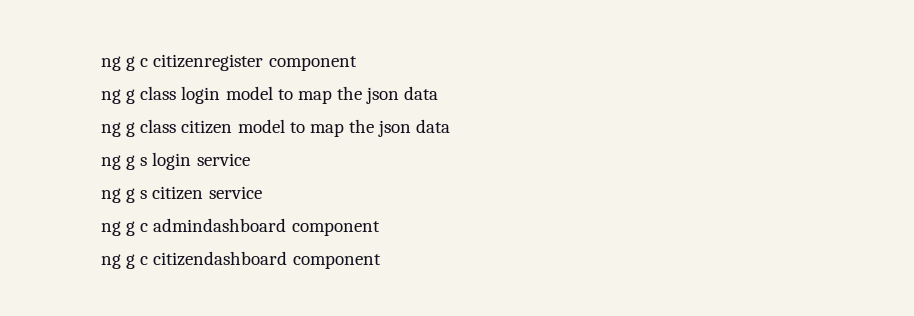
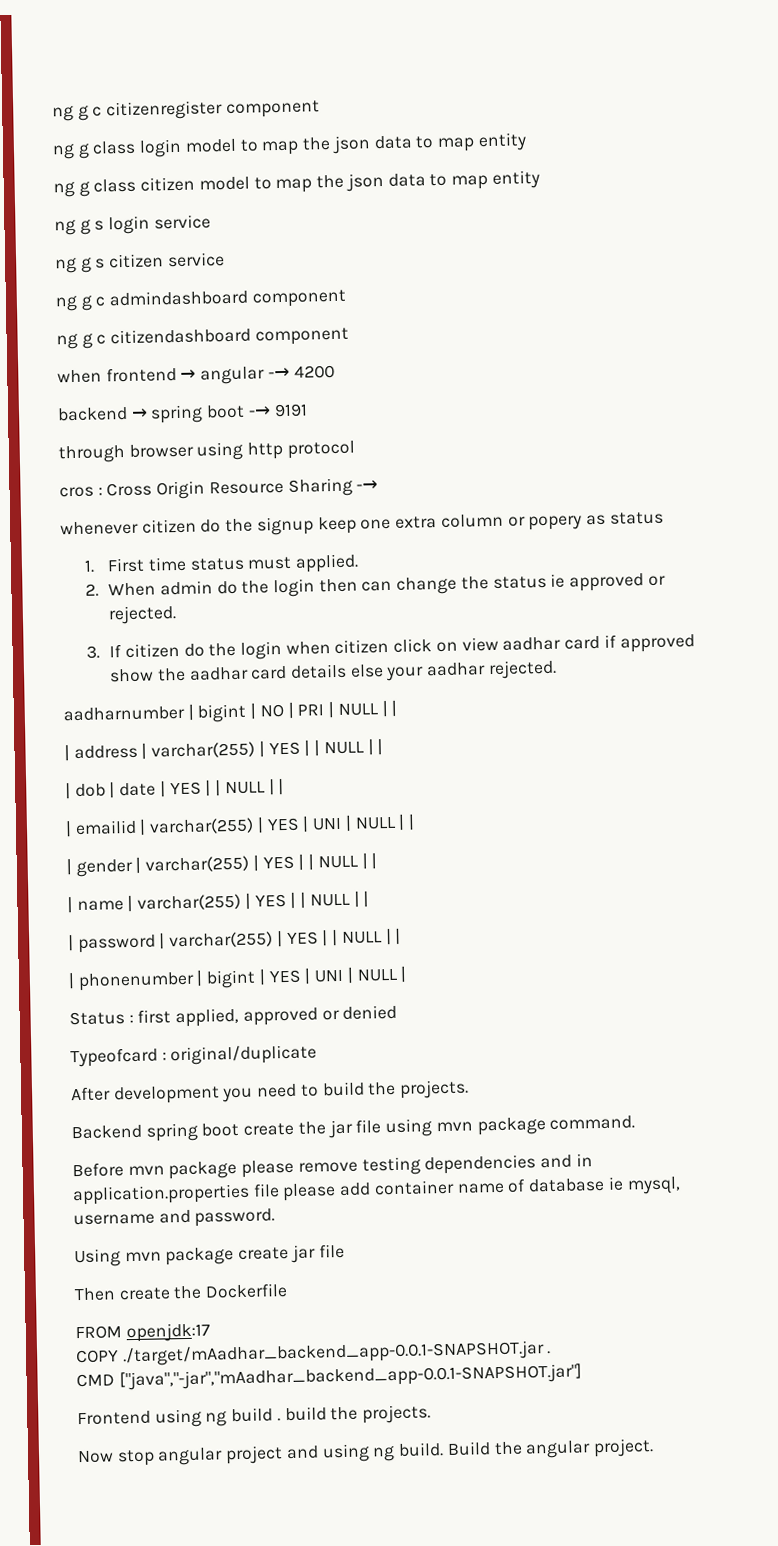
- ng g class login model to map the json data
+ ng g class login model to map the json data to map entity
- ng g class citizen model to map the json data
+ ng g class citizen model to map the json data to map entity
+ when frontend → angular -→ 4200
+ backend → spring boot -→ 9191
+ through browser using http protocol
+ cros : Cross Origin Resource Sharing -→
+ whenever citizen do the signup keep one extra column or popery as status
+ 1. First time status must applied.
+ 2. When admin do the login then can change the status ie approved or rejected.
+ 3. If citizen do the login when citizen click on view aadhar card if approved show the aadhar card details else your aadhar rejected.
+ aadharnumber | bigint | NO | PRI | NULL | |
+ | address | varchar(255) | YES | | NULL | |
+ | dob | date | YES | | NULL | |
+ | emailid | varchar(255) | YES | UNI | NULL | |
+ | gender | varchar(255) | YES | | NULL | |
+ | name | varchar(255) | YES | | NULL | |
+ | password | varchar(255) | YES | | NULL | |
+ | phonenumber | bigint | YES | UNI | NULL |
+ Status : first applied, approved or denied
+ Typeofcard : original/duplicate
+ After development you need to build the projects.
+ Backend spring boot create the jar file using mvn package command.
+ Before mvn package please remove testing dependencies and in application.properties file please add container name of database ie mysql, username and password.
+ Using mvn package create jar file
+ Then create the Dockerfile
+ FROM openjdk:17
+ COPY ./target/mAadhar_backend_app-0.0.1-SNAPSHOT.jar .
+ CMD ["java","-jar","mAadhar_backend_app-0.0.1-SNAPSHOT.jar"]
+ Frontend using ng build . build the projects.
+ Now stop angular project and using ng build. Build the angular project.

